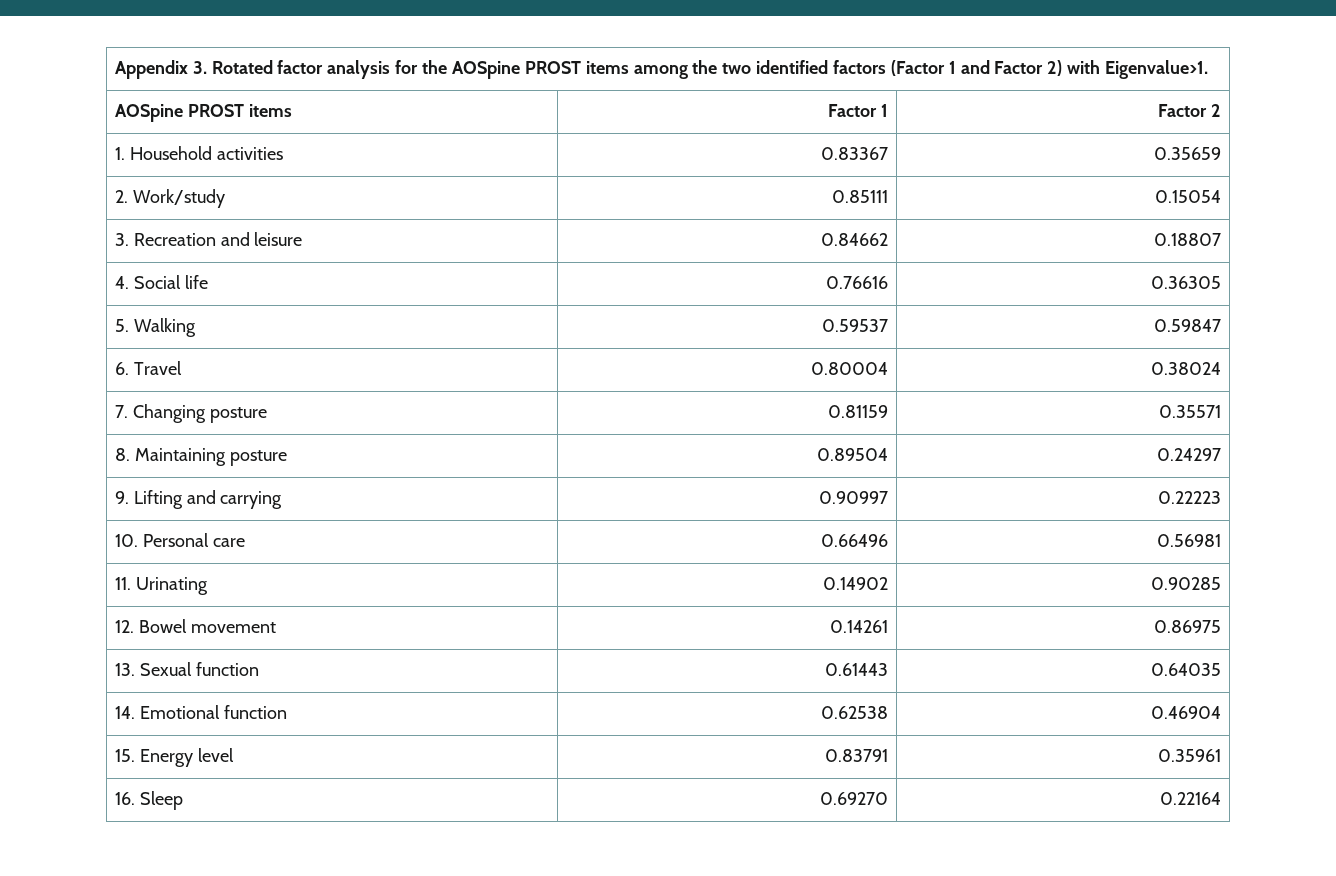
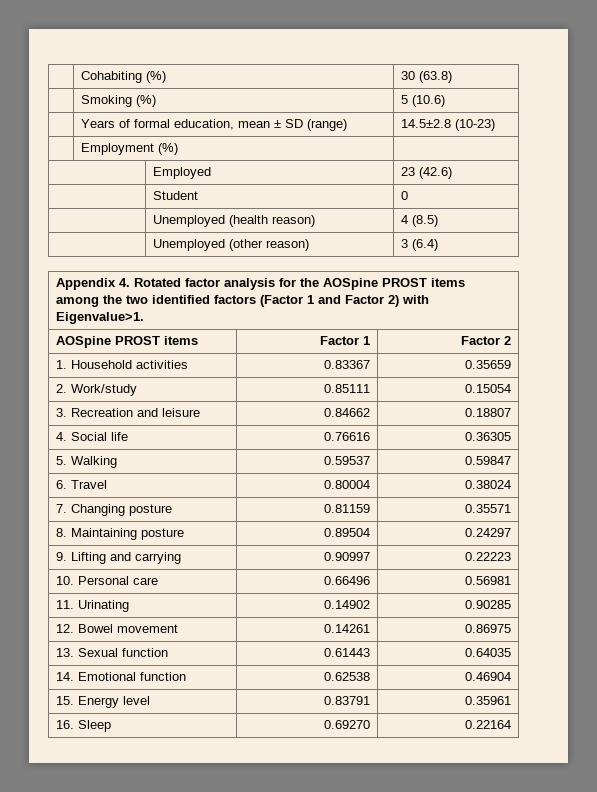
- Appendix 3. Rotated factor analysis for the AOSpine PROST items among the two identified factors (Factor 1 and Factor 2) with Eigenvalue>1.
+ | Cohabiting (%) | 30 (63.8)
+ | Smoking (%) | 5 (10.6)
+ | Years of formal education, mean ± SD (range) | 14.5±2.8 (10-23)
+ | Employment (%) |
+ | Employed | 23 (42.6)
+ | Student | 0
+ | Unemployed (health reason) | 4 (8.5)
+ | Unemployed (other reason) | 3 (6.4)
+ Appendix 4. Rotated factor analysis for the AOSpine PROST items among the two identified factors (Factor 1 and Factor 2) with Eigenvalue>1.

